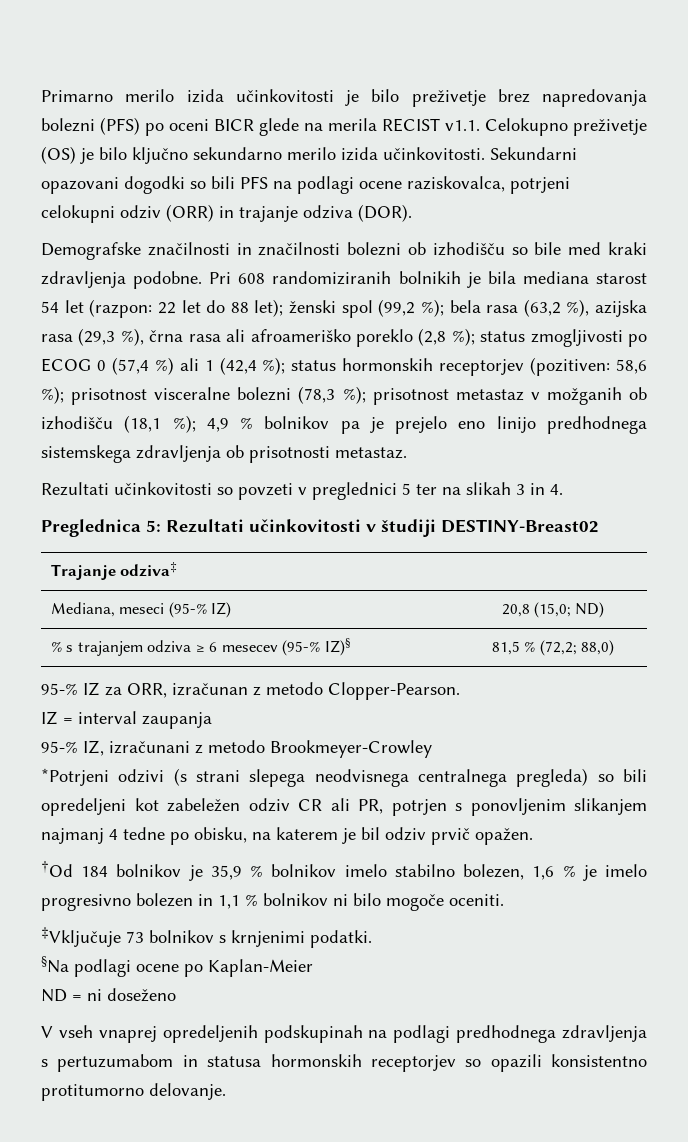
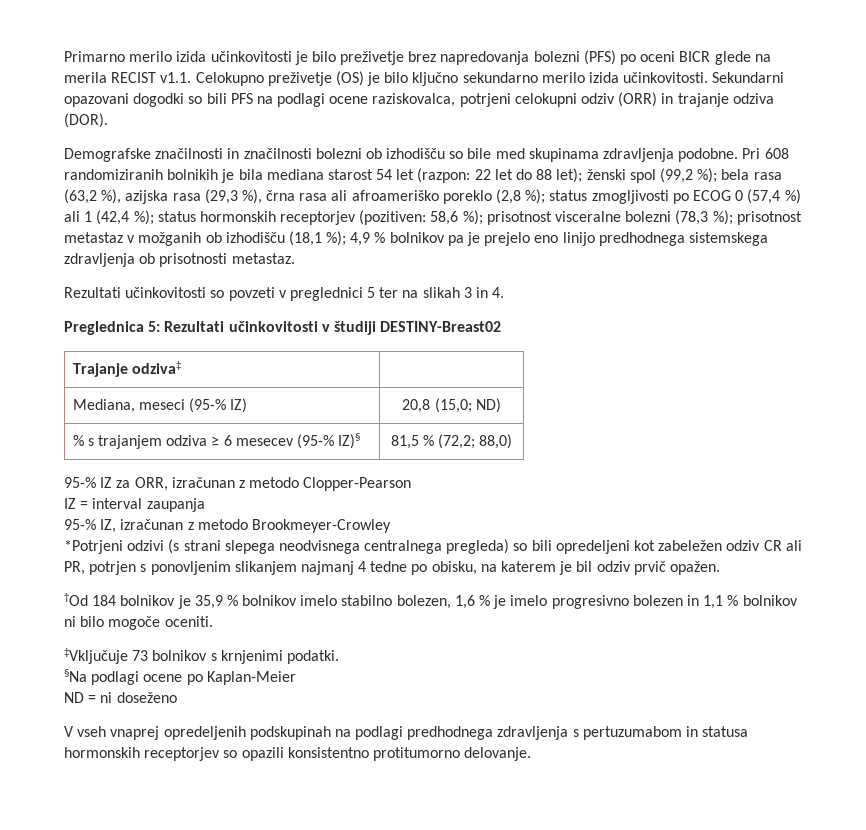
- Demografske značilnosti in značilnosti bolezni ob izhodišču so bile med kraki zdravljenja podobne.
+ Demografske značilnosti in značilnosti bolezni ob izhodišču so bile med skupinama zdravljenja podobne.
- 95-% IZ za ORR, izračunan z metodo Clopper-Pearson.
+ 95-% IZ za ORR, izračunan z metodo Clopper-Pearson
- 95-% IZ, izračunani z metodo Brookmeyer-Crowley
+ 95-% IZ, izračunan z metodo Brookmeyer-Crowley

